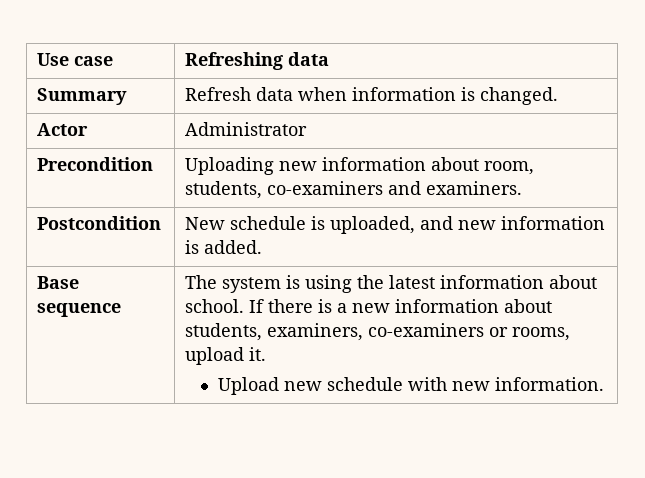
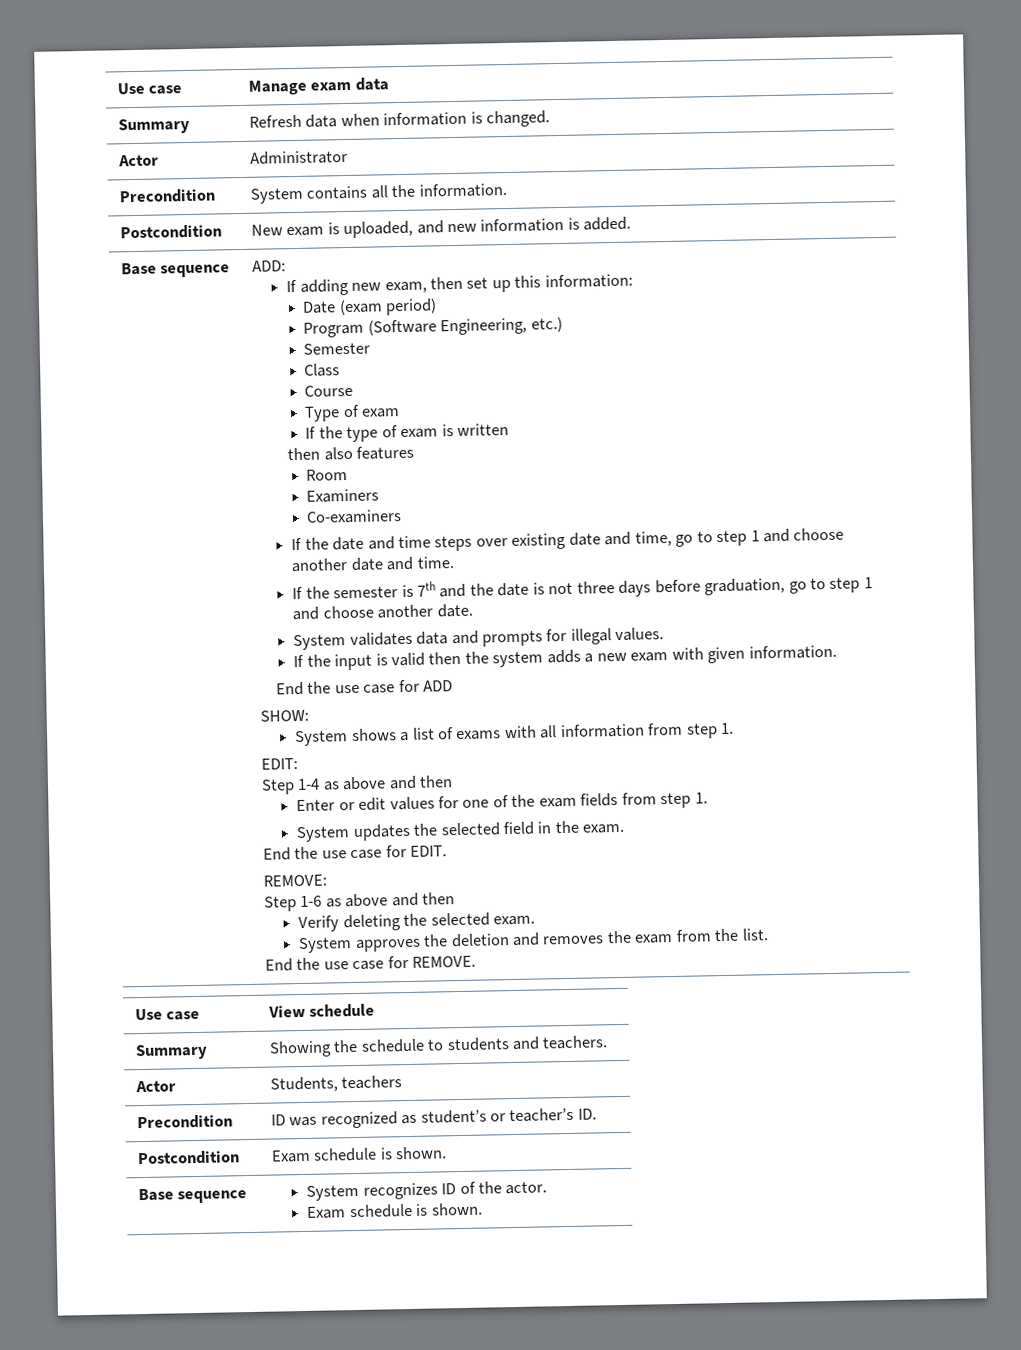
- Use case | Refreshing data
+ Use case | Manage exam data
- Precondition | Uploading new information about room, students, co-examiners and examiners.
+ Precondition | System contains all the information.
- Postcondition | New schedule is uploaded, and new information is added.
+ Postcondition | New exam is uploaded, and new information is added.
- The system is using the latest information about school. If there is a new information about students, examiners, co-examiners or rooms, upload it.
- Upload new schedule with new information.
+ ADD:
+ If adding new exam, then set up this information:
+ Date (exam period)
+ Program (Software Engineering, etc.)
+ Semester
+ Class
+ Course
+ Type of exam
+ If the type of exam is written
+ then also features
+ Room
+ Examiners
+ Co-examiners
+ If the date and time steps over existing date and time, go to step 1 and choose another date and time.
+ If the semester is 7th and the date is not three days before graduation, go to step 1 and choose another date.
+ System validates data and prompts for illegal values.
+ If the input is valid then the system adds a new exam with given information.
+ End the use case for ADD
+ SHOW:
+ System shows a list of exams with all information from step 1.
+ EDIT:
+ Step 1-4 as above and then
+ Enter or edit values for one of the exam fields from step 1.
+ System updates the selected field in the exam.
+ End the use case for EDIT.
+ REMOVE:
+ Step 1-6 as above and then
+ Verify deleting the selected exam.
+ System approves the deletion and removes the exam from the list.
+ End the use case for REMOVE.
+ Use case | View schedule
+ Summary | Showing the schedule to students and teachers.
+ Actor | Students, teachers
+ Precondition | ID was recognized as student’s or teacher’s ID.
+ Postcondition | Exam schedule is shown.
+ Base sequence | System recognizes ID of the actor.
+ Exam schedule is shown.

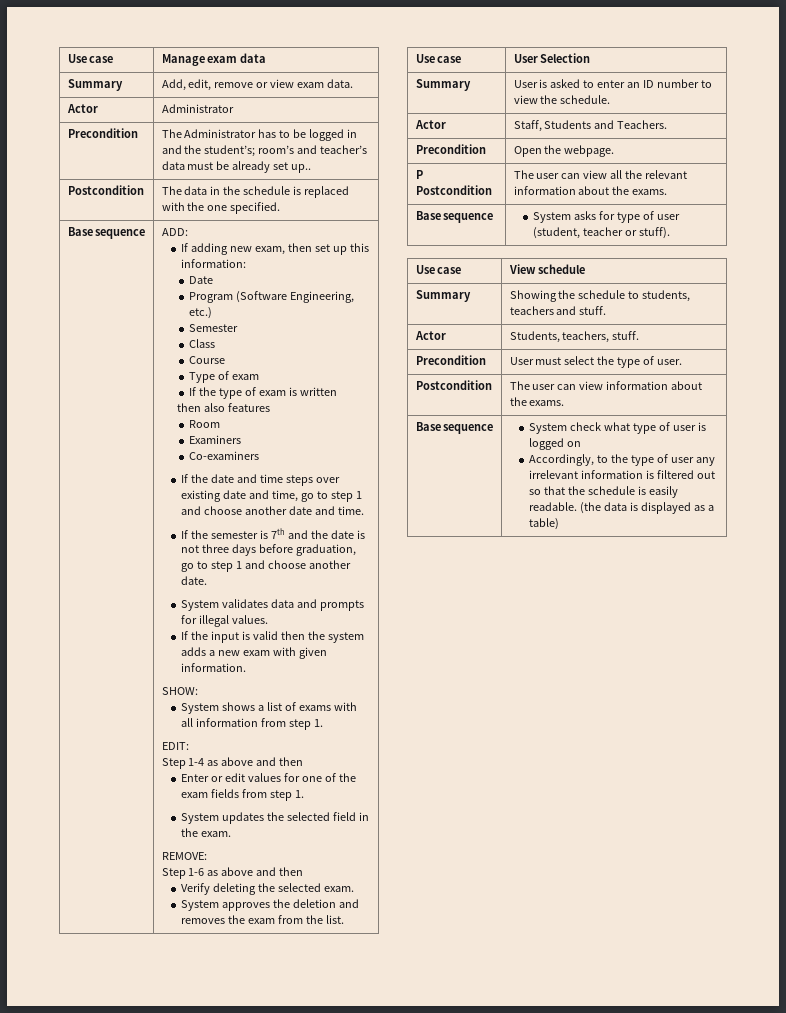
- Summary | Refresh data when information is changed.
+ Summary | Add, edit, remove or view exam data.
  Actor | Administrator
- Precondition | System contains all the information.
- Postcondition | New exam is uploaded, and new information is added.
+ Precondition | The Administrator has to be logged in and the student’s; room’s and teacher’s data must be already set up..
+ Postcondition | The data in the schedule is replaced with the one specified.
- Date (exam period)
+ Date
- End the use case for ADD
- End the use case for EDIT.
- End the use case for REMOVE.
+ Use case | User Selection
+ Summary | User is asked to enter an ID number to view the schedule.
+ Actor | Staff, Students and Teachers.
+ Precondition | Open the webpage.
+ P Postcondition | The user can view all the relevant information about the exams.
+ Base sequence | System asks for type of user (student, teacher or stuff).
- Summary | Showing the schedule to students and teachers.
+ Summary | Showing the schedule to students, teachers and stuff.
- Actor | Students, teachers
- Precondition | ID was recognized as student’s or teacher’s ID.
- Postcondition | Exam schedule is shown.
- Base sequence | System recognizes ID of the actor.
- Exam schedule is shown.
+ Actor | Students, teachers, stuff.
+ Precondition | User must select the type of user.
+ Postcondition | The user can view information about the exams.
+ Base sequence | System check what type of user is logged on
+ Accordingly, to the type of user any irrelevant information is filtered out so that the schedule is easily readable. (the data is displayed as a table)

